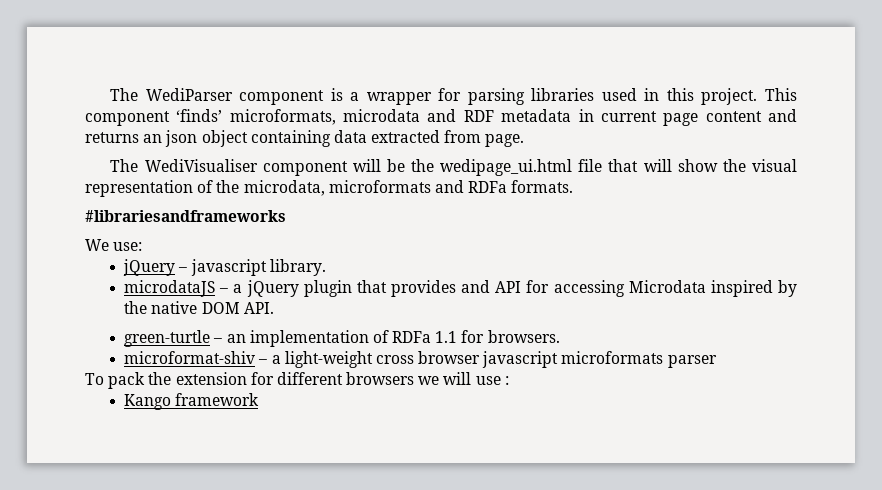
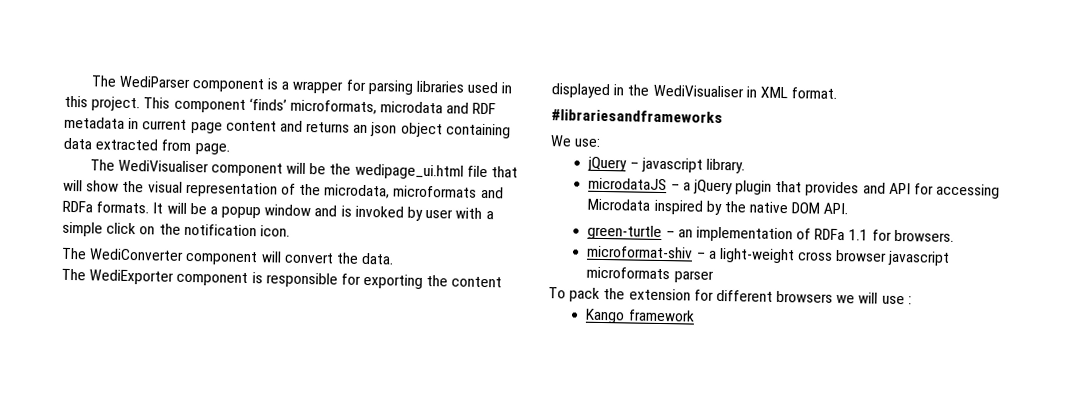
+ It will be a popup window and is invoked by user with a simple click on the notification icon.
+ The WediConverter component will convert the data.
+ The WediExporter component is responsible for exporting the content displayed in the WediVisualiser in XML format.

